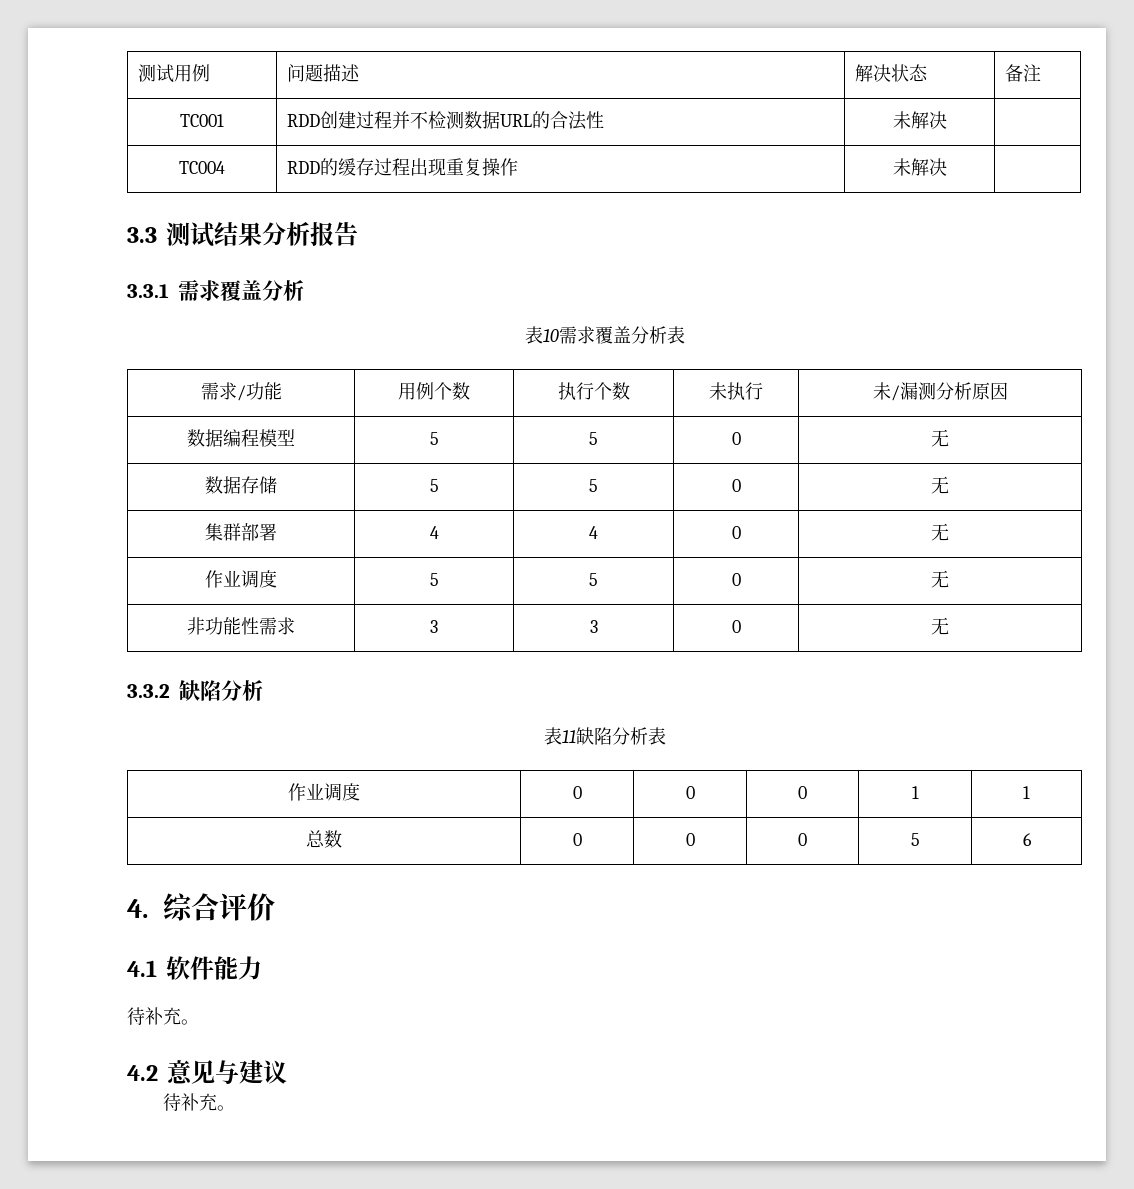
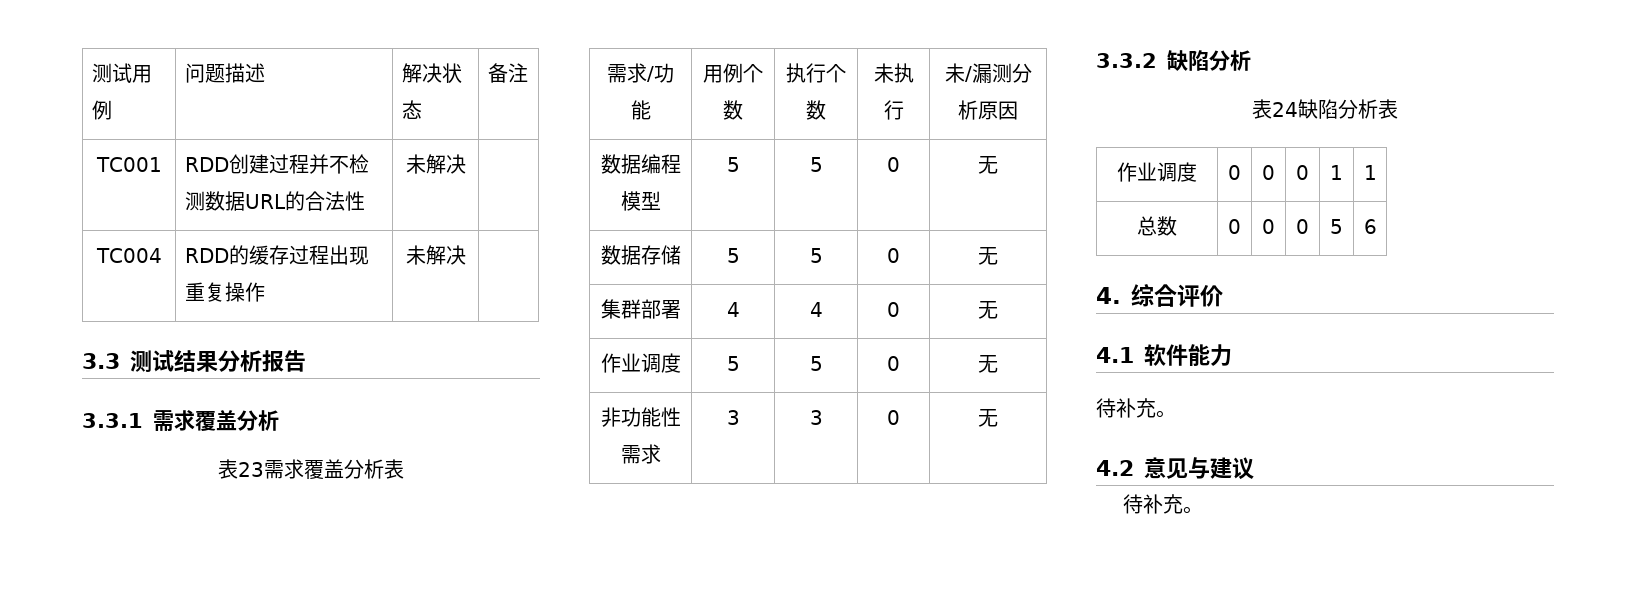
- 表10需求覆盖分析表
+ 表23需求覆盖分析表
- 表11缺陷分析表
+ 表24缺陷分析表

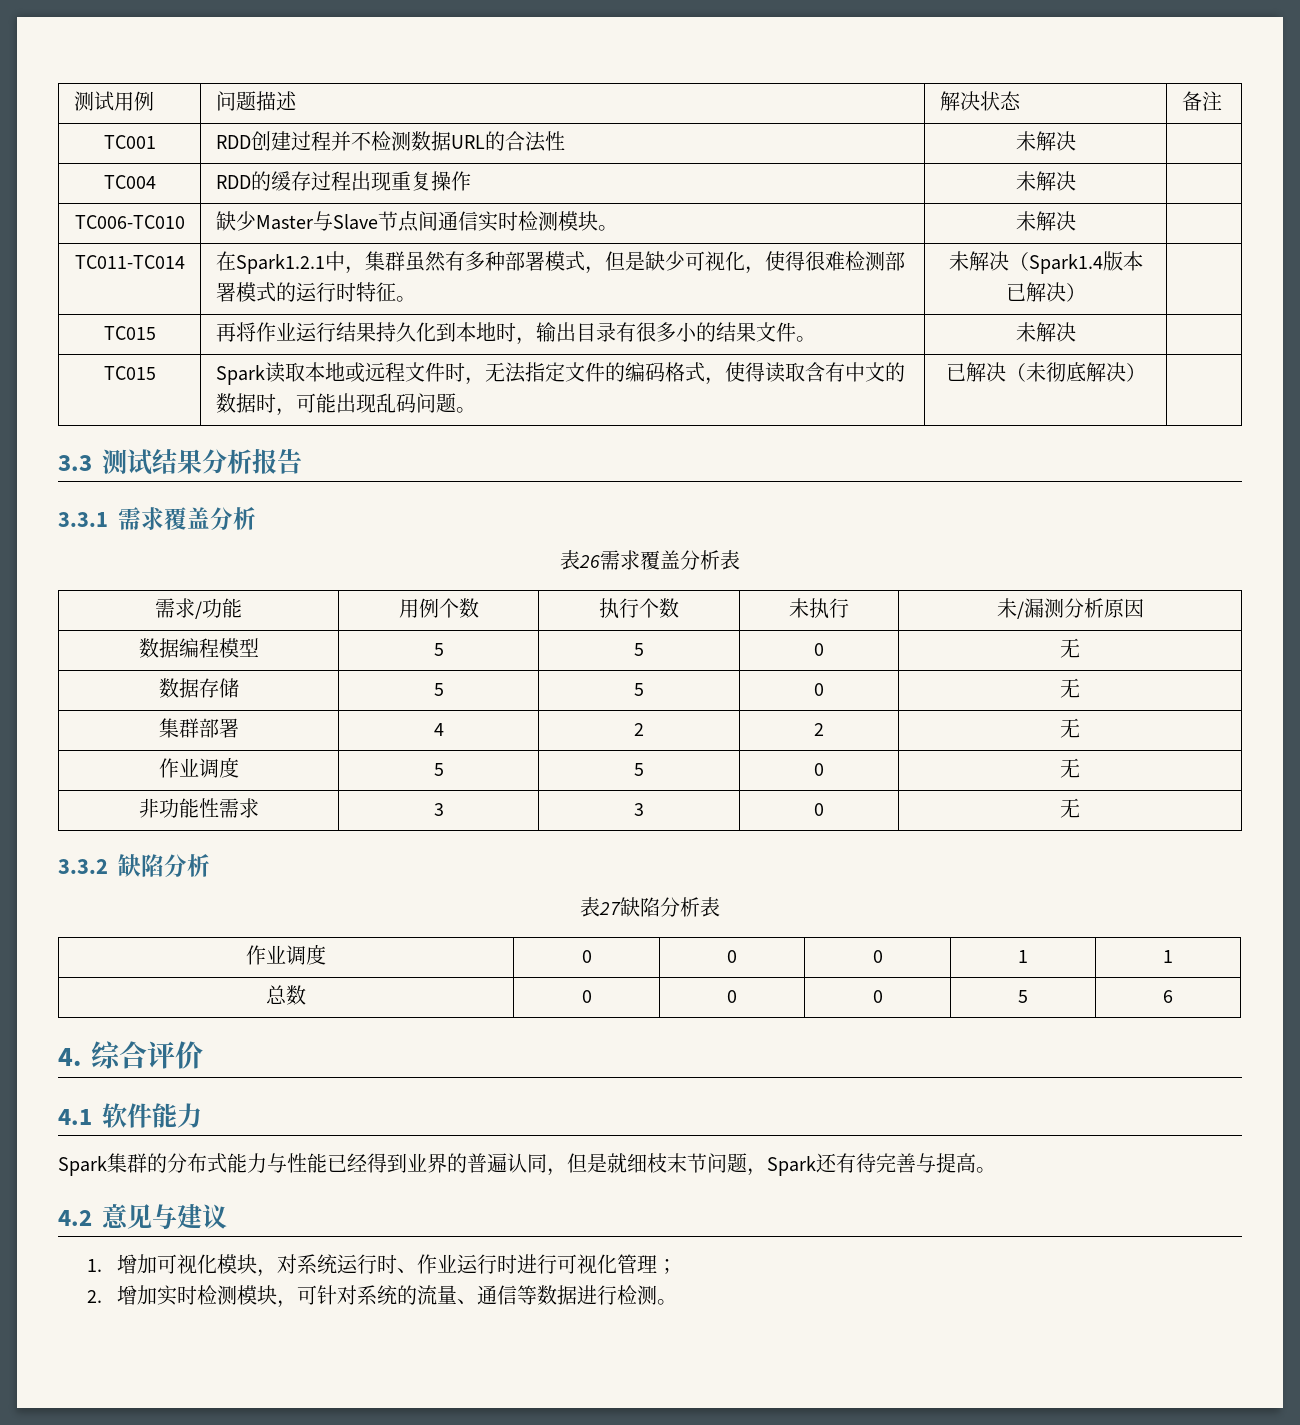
+ TC006-TC010 | 缺少Master与Slave节点间通信实时检测模块。 | 未解决 |
+ TC011-TC014 | 在Spark1.2.1中，集群虽然有多种部署模式，但是缺少可视化，使得很难检测部署模式的运行时特征。 | 未解决（Spark1.4版本已解决） |
+ TC015 | 再将作业运行结果持久化到本地时，输出目录有很多小的结果文件。 | 未解决 |
+ TC015 | Spark读取本地或远程文件时，无法指定文件的编码格式，使得读取含有中文的数据时，可能出现乱码问题。 | 已解决（未彻底解决） |
- 表23需求覆盖分析表
+ 表26需求覆盖分析表
- 集群部署 | 4 | 4 | 0 | 无
+ 集群部署 | 4 | 2 | 2 | 无
- 表24缺陷分析表
+ 表27缺陷分析表
  4.1软件能力
- 待补充。
+ Spark集群的分布式能力与性能已经得到业界的普遍认同，但是就细枝末节问题，Spark还有待完善与提高。
  4.2意见与建议
- 待补充。
+ 1.增加可视化模块，对系统运行时、作业运行时进行可视化管理；
+ 2.增加实时检测模块，可针对系统的流量、通信等数据进行检测。

